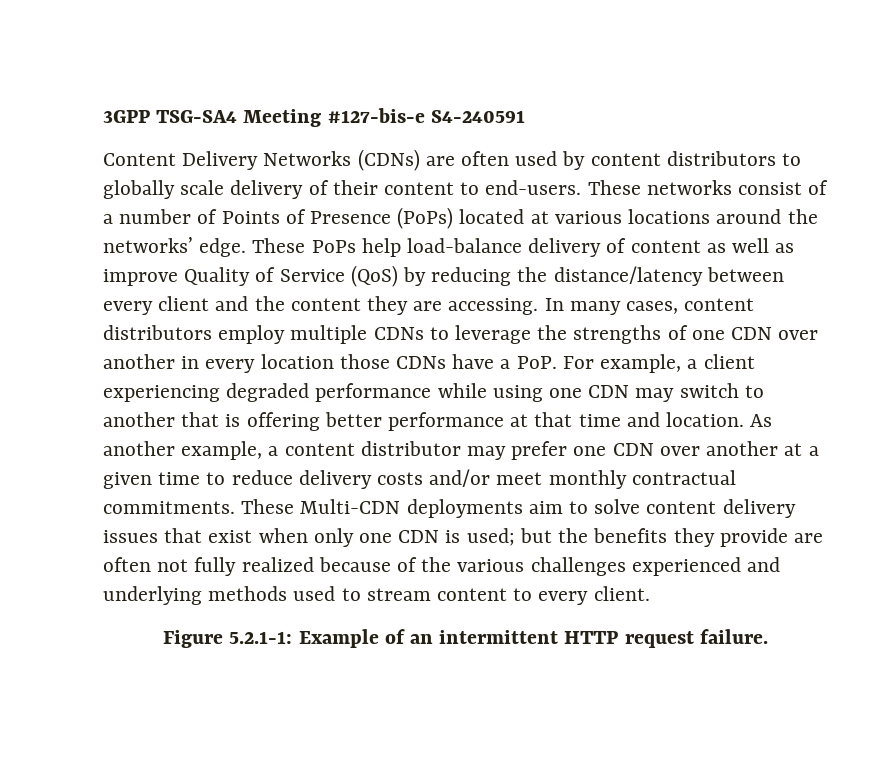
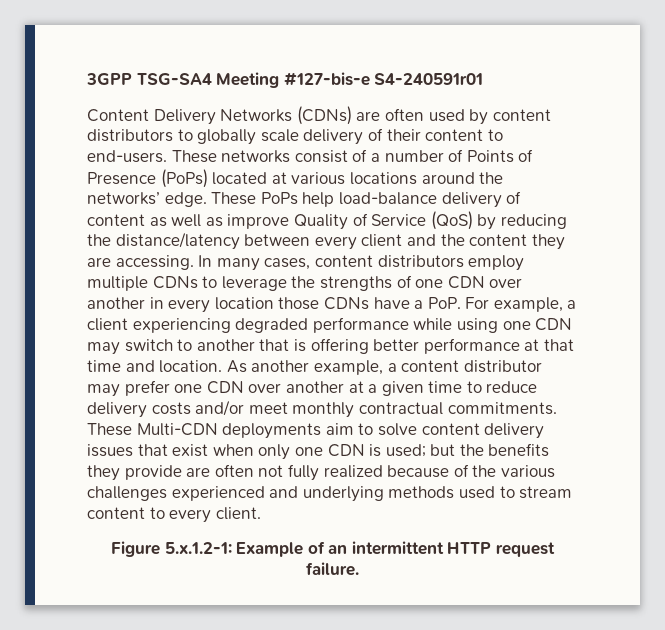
- 3GPP TSG-SA4 Meeting #127-bis-e S4-240591
+ 3GPP TSG-SA4 Meeting #127-bis-e S4-240591r01
- Figure 5.2.1-1: Example of an intermittent HTTP request failure.
+ Figure 5.x.1.2-1: Example of an intermittent HTTP request failure.

